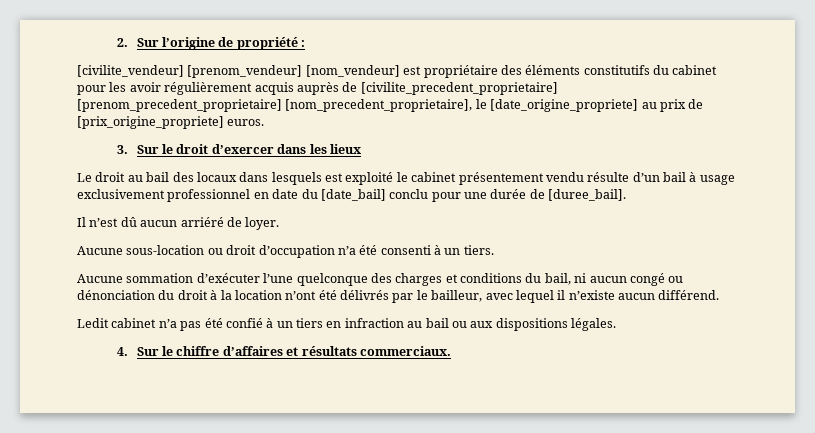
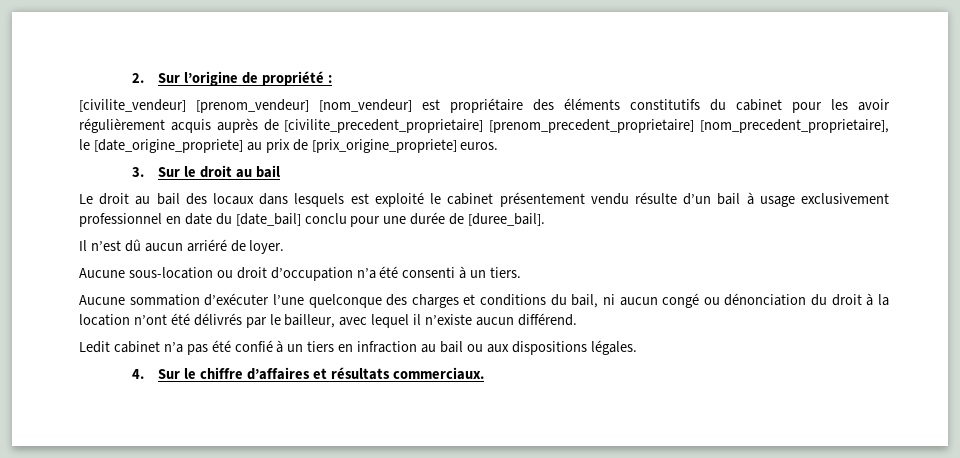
- 3. Sur le droit d’exercer dans les lieux
+ 3. Sur le droit au bail

